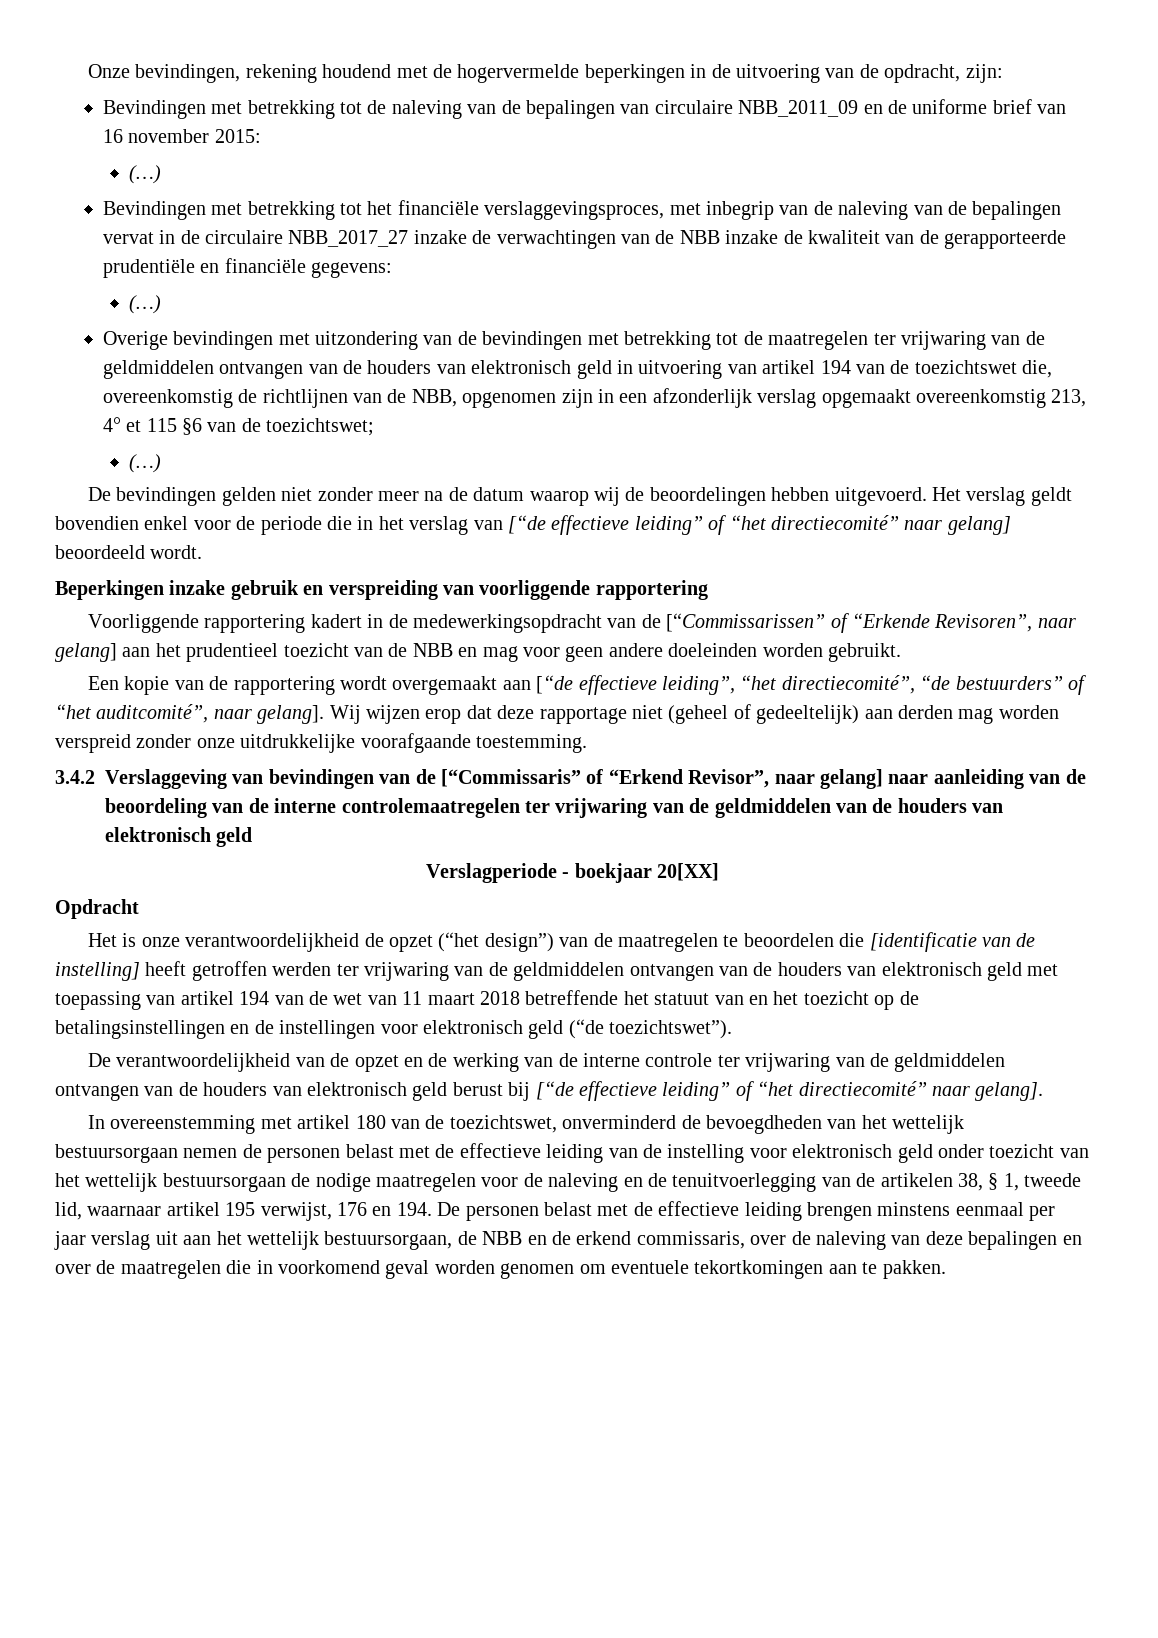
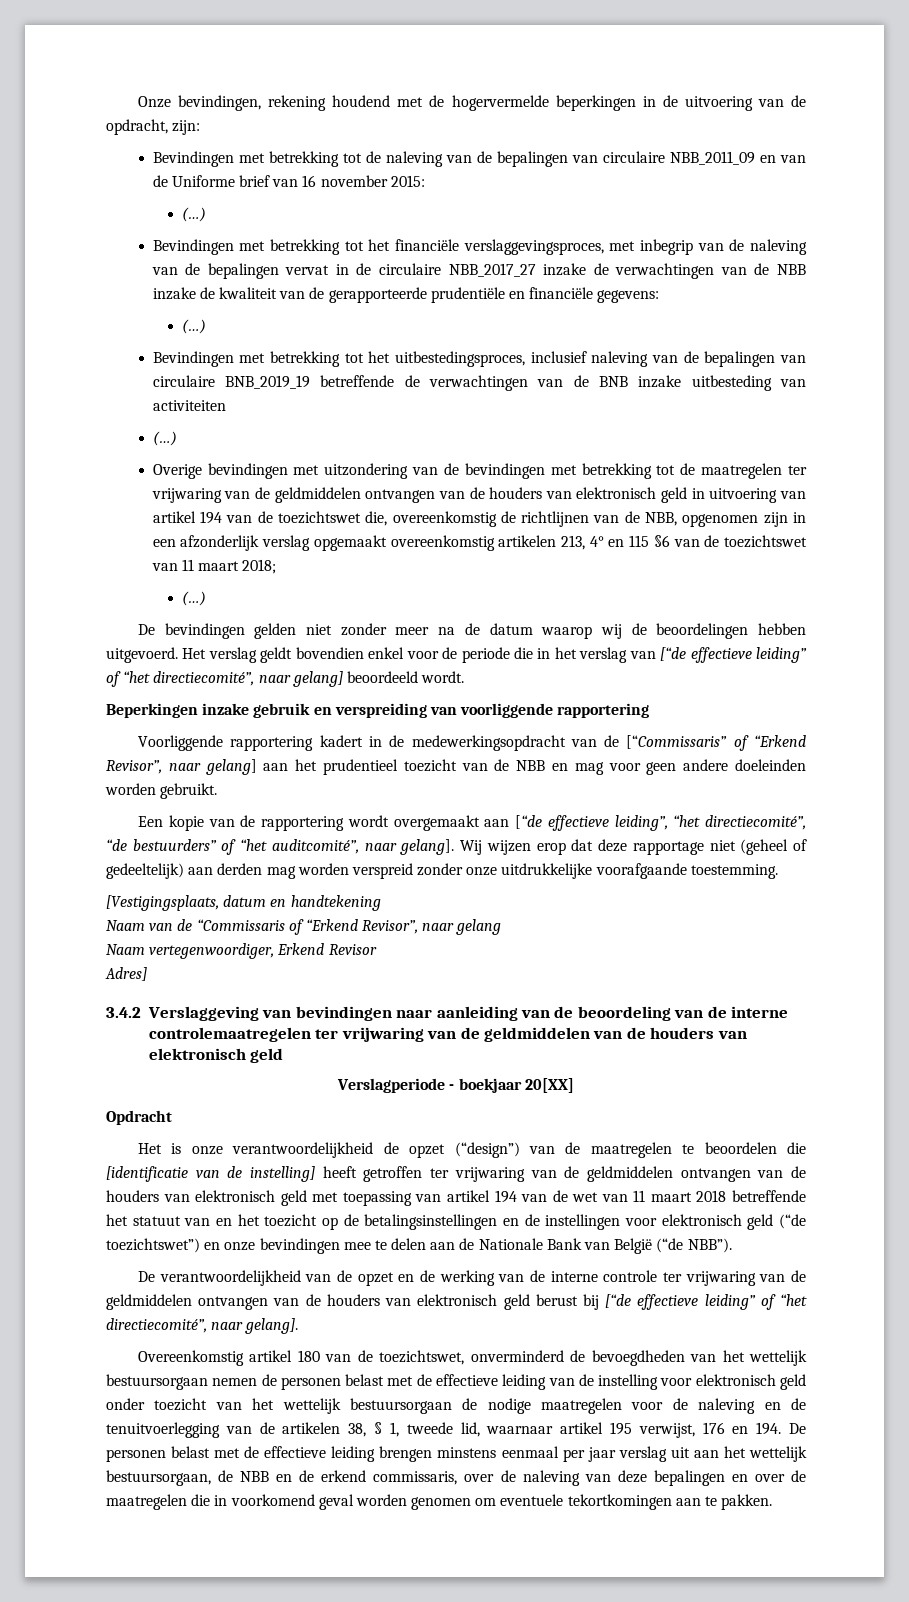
- Bevindingen met betrekking tot de naleving van de bepalingen van circulaire NBB_2011_09 en de uniforme brief van 16 november 2015:
+ Bevindingen met betrekking tot de naleving van de bepalingen van circulaire NBB_2011_09 en van de Uniforme brief van 16 november 2015:
+ Bevindingen met betrekking tot het uitbestedingsproces, inclusief naleving van de bepalingen van circulaire BNB_2019_19 betreffende de verwachtingen van de BNB inzake uitbesteding van activiteiten
+ (…)
- Overige bevindingen met uitzondering van de bevindingen met betrekking tot de maatregelen ter vrijwaring van de geldmiddelen ontvangen van de houders van elektronisch geld in uitvoering van artikel 194 van de toezichtswet die, overeenkomstig de richtlijnen van de NBB, opgenomen zijn in een afzonderlijk verslag opgemaakt overeenkomstig 213, 4° et 115 §6 van de toezichtswet;
+ Overige bevindingen met uitzondering van de bevindingen met betrekking tot de maatregelen ter vrijwaring van de geldmiddelen ontvangen van de houders van elektronisch geld in uitvoering van artikel 194 van de toezichtswet die, overeenkomstig de richtlijnen van de NBB, opgenomen zijn in een afzonderlijk verslag opgemaakt overeenkomstig artikelen 213, 4° en 115 §6 van de toezichtswet van 11 maart 2018;
- Het verslag geldt bovendien enkel voor de periode die in het verslag van [“de effectieve leiding” of “het directiecomité” naar gelang] beoordeeld wordt.
+ Het verslag geldt bovendien enkel voor de periode die in het verslag van [“de effectieve leiding” of “het directiecomité”, naar gelang] beoordeeld wordt.
- Voorliggende rapportering kadert in de medewerkingsopdracht van de [“Commissarissen” of “Erkende Revisoren”, naar gelang] aan het prudentieel toezicht van de NBB en mag voor geen andere doeleinden worden gebruikt.
+ Voorliggende rapportering kadert in de medewerkingsopdracht van de [“Commissaris” of “Erkend Revisor”, naar gelang] aan het prudentieel toezicht van de NBB en mag voor geen andere doeleinden worden gebruikt.
- 3.4.2 Verslaggeving van bevindingen van de [“Commissaris” of “Erkend Revisor”, naar gelang] naar aanleiding van de beoordeling van de interne controlemaatregelen ter vrijwaring van de geldmiddelen van de houders van elektronisch geld
+ [Vestigingsplaats, datum en handtekening
+ Naam van de “Commissaris of “Erkend Revisor”, naar gelang
+ Naam vertegenwoordiger, Erkend Revisor
+ Adres]
+ 3.4.2 Verslaggeving van bevindingen naar aanleiding van de beoordeling van de interne controlemaatregelen ter vrijwaring van de geldmiddelen van de houders van elektronisch geld
- Het is onze verantwoordelijkheid de opzet (“het design”) van de maatregelen te beoordelen die [identificatie van de instelling] heeft getroffen werden ter vrijwaring van de geldmiddelen ontvangen van de houders van elektronisch geld met toepassing van artikel 194 van de wet van 11 maart 2018 betreffende het statuut van en het toezicht op de betalingsinstellingen en de instellingen voor elektronisch geld (“de toezichtswet”).
+ Het is onze verantwoordelijkheid de opzet (“design”) van de maatregelen te beoordelen die [identificatie van de instelling] heeft getroffen ter vrijwaring van de geldmiddelen ontvangen van de houders van elektronisch geld met toepassing van artikel 194 van de wet van 11 maart 2018 betreffende het statuut van en het toezicht op de betalingsinstellingen en de instellingen voor elektronisch geld (“de toezichtswet”) en onze bevindingen mee te delen aan de Nationale Bank van België (“de NBB”).
- De verantwoordelijkheid van de opzet en de werking van de interne controle ter vrijwaring van de geldmiddelen ontvangen van de houders van elektronisch geld berust bij [“de effectieve leiding” of “het directiecomité” naar gelang].
+ De verantwoordelijkheid van de opzet en de werking van de interne controle ter vrijwaring van de geldmiddelen ontvangen van de houders van elektronisch geld berust bij [“de effectieve leiding” of “het directiecomité”, naar gelang].
- In overeenstemming met artikel 180 van de toezichtswet, onverminderd de bevoegdheden van het wettelijk bestuursorgaan nemen de personen belast met de effectieve leiding van de instelling voor elektronisch geld onder toezicht van het wettelijk bestuursorgaan de nodige maatregelen voor de naleving en de tenuitvoerlegging van de artikelen 38, § 1, tweede lid, waarnaar artikel 195 verwijst, 176 en 194. De personen belast met de effectieve leiding brengen minstens eenmaal per jaar verslag uit aan het wettelijk bestuursorgaan, de NBB en de erkend commissaris, over de naleving van deze bepalingen en over de maatregelen die in voorkomend geval worden genomen om eventuele tekortkomingen aan te pakken.
+ Overeenkomstig artikel 180 van de toezichtswet, onverminderd de bevoegdheden van het wettelijk bestuursorgaan nemen de personen belast met de effectieve leiding van de instelling voor elektronisch geld onder toezicht van het wettelijk bestuursorgaan de nodige maatregelen voor de naleving en de tenuitvoerlegging van de artikelen 38, § 1, tweede lid, waarnaar artikel 195 verwijst, 176 en 194. De personen belast met de effectieve leiding brengen minstens eenmaal per jaar verslag uit aan het wettelijk bestuursorgaan, de NBB en de erkend commissaris, over de naleving van deze bepalingen en over de maatregelen die in voorkomend geval worden genomen om eventuele tekortkomingen aan te pakken.

